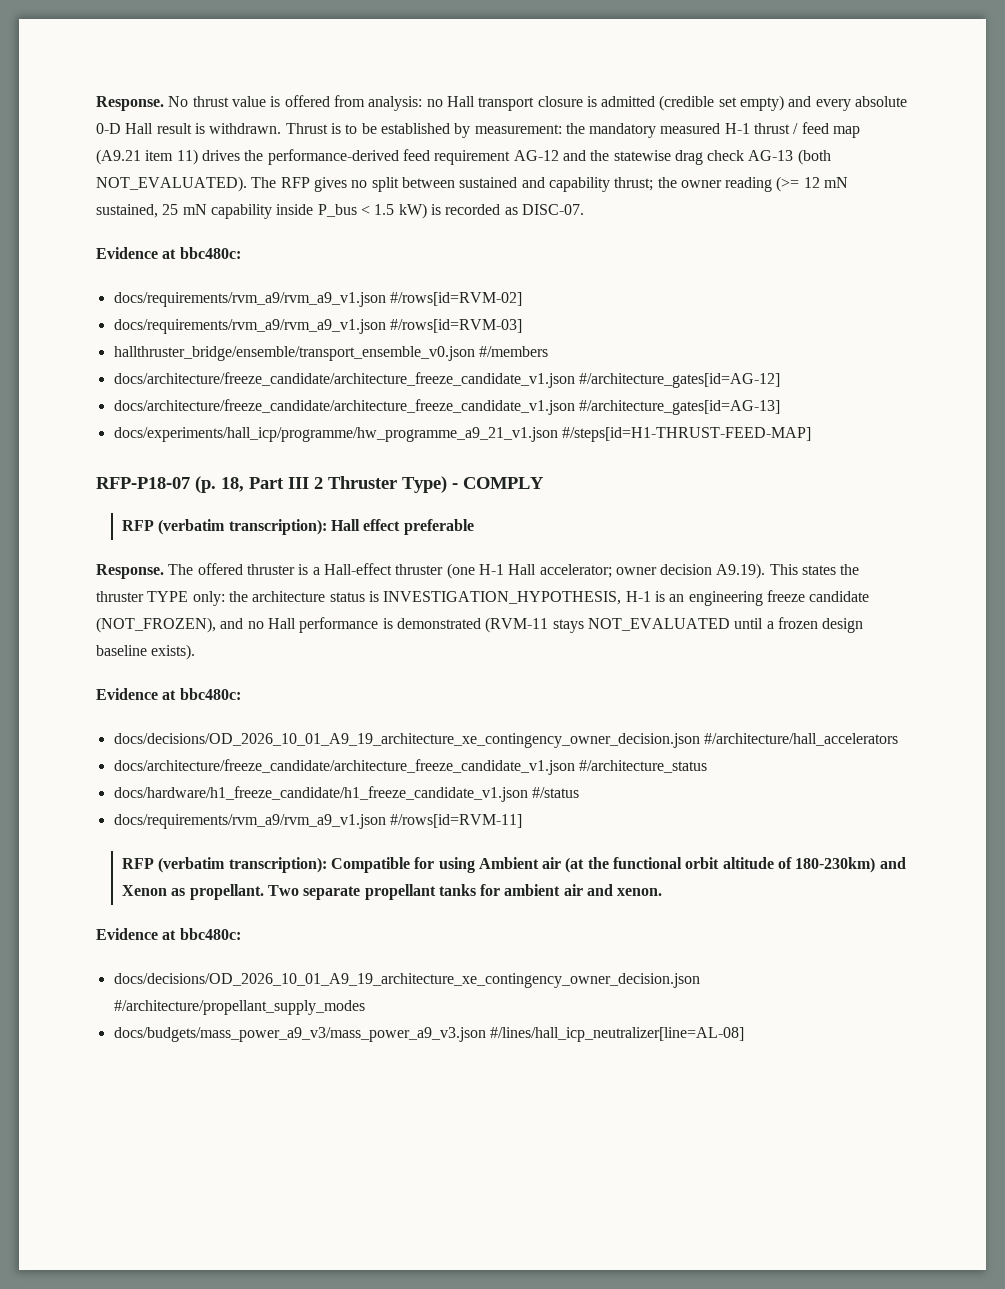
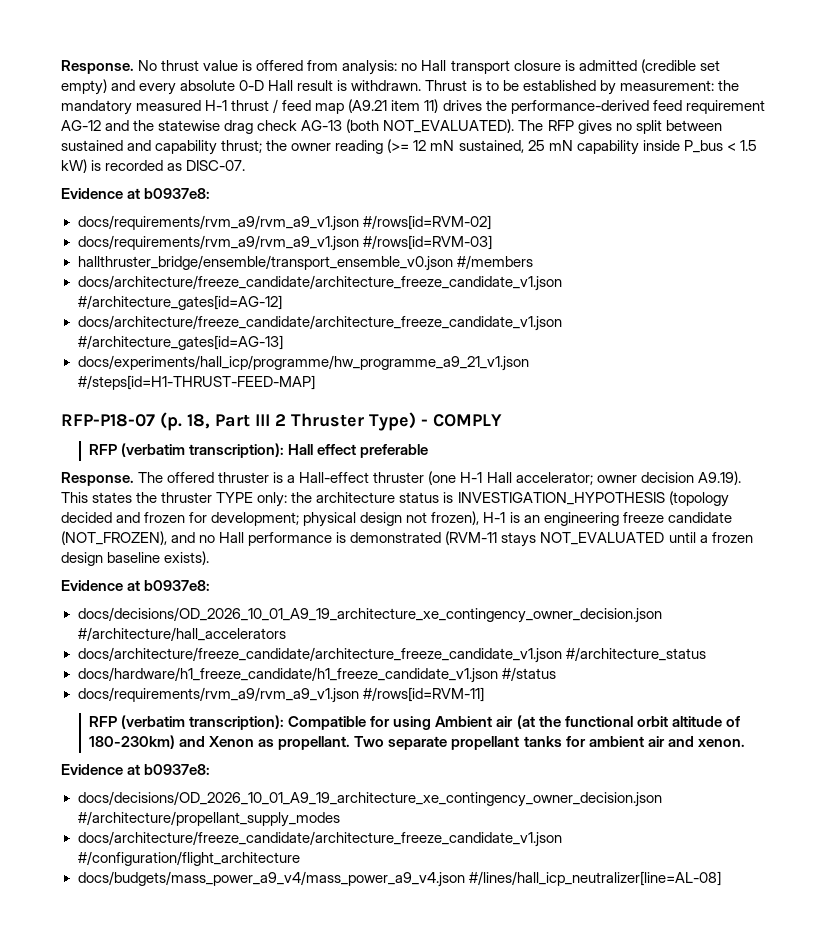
  The RFP gives no split between sustained and capability thrust; the owner reading (>= 12 mN sustained, 25 mN capability inside P_bus < 1.5 kW) is recorded as DISC-07.
- Evidence at bbc480c:
+ Evidence at b0937e8:
- The offered thruster is a Hall-effect thruster (one H-1 Hall accelerator; owner decision A9.19). This states the thruster TYPE only: the architecture status is INVESTIGATION_HYPOTHESIS, H-1 is an engineering freeze candidate (NOT_FROZEN), and no Hall performance is demonstrated (RVM-11 stays NOT_EVALUATED until a frozen design baseline exists).
- Evidence at bbc480c:
+ The offered thruster is a Hall-effect thruster (one H-1 Hall accelerator; owner decision A9.19). This states the thruster TYPE only: the architecture status is INVESTIGATION_HYPOTHESIS (topology decided and frozen for development; physical design not frozen), H-1 is an engineering freeze candidate (NOT_FROZEN), and no Hall performance is demonstrated (RVM-11 stays NOT_EVALUATED until a frozen design baseline exists).
+ Evidence at b0937e8:
  Two separate propellant tanks for ambient air and xenon.
- Evidence at bbc480c:
+ Evidence at b0937e8:
- docs/budgets/mass_power_a9_v3/mass_power_a9_v3.json #/lines/hall_icp_neutralizer[line=AL-08]
+ docs/architecture/freeze_candidate/architecture_freeze_candidate_v1.json #/configuration/flight_architecture
+ docs/budgets/mass_power_a9_v4/mass_power_a9_v4.json #/lines/hall_icp_neutralizer[line=AL-08]

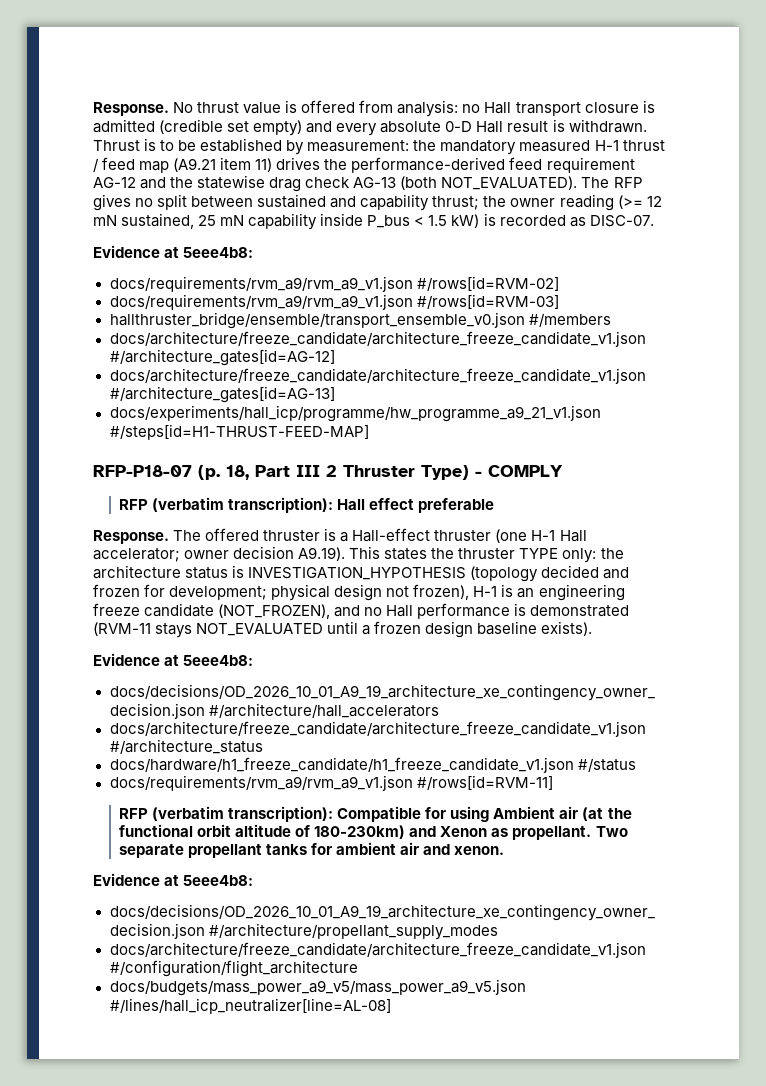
  The RFP gives no split between sustained and capability thrust; the owner reading (>= 12 mN sustained, 25 mN capability inside P_bus < 1.5 kW) is recorded as DISC-07.
- Evidence at b0937e8:
+ Evidence at 5eee4b8:
  The offered thruster is a Hall-effect thruster (one H-1 Hall accelerator; owner decision A9.19). This states the thruster TYPE only: the architecture status is INVESTIGATION_HYPOTHESIS (topology decided and frozen for development; physical design not frozen), H-1 is an engineering freeze candidate (NOT_FROZEN), and no Hall performance is demonstrated (RVM-11 stays NOT_EVALUATED until a frozen design baseline exists).
- Evidence at b0937e8:
+ Evidence at 5eee4b8:
  Two separate propellant tanks for ambient air and xenon.
- Evidence at b0937e8:
+ Evidence at 5eee4b8:
- docs/budgets/mass_power_a9_v4/mass_power_a9_v4.json #/lines/hall_icp_neutralizer[line=AL-08]
+ docs/budgets/mass_power_a9_v5/mass_power_a9_v5.json #/lines/hall_icp_neutralizer[line=AL-08]

